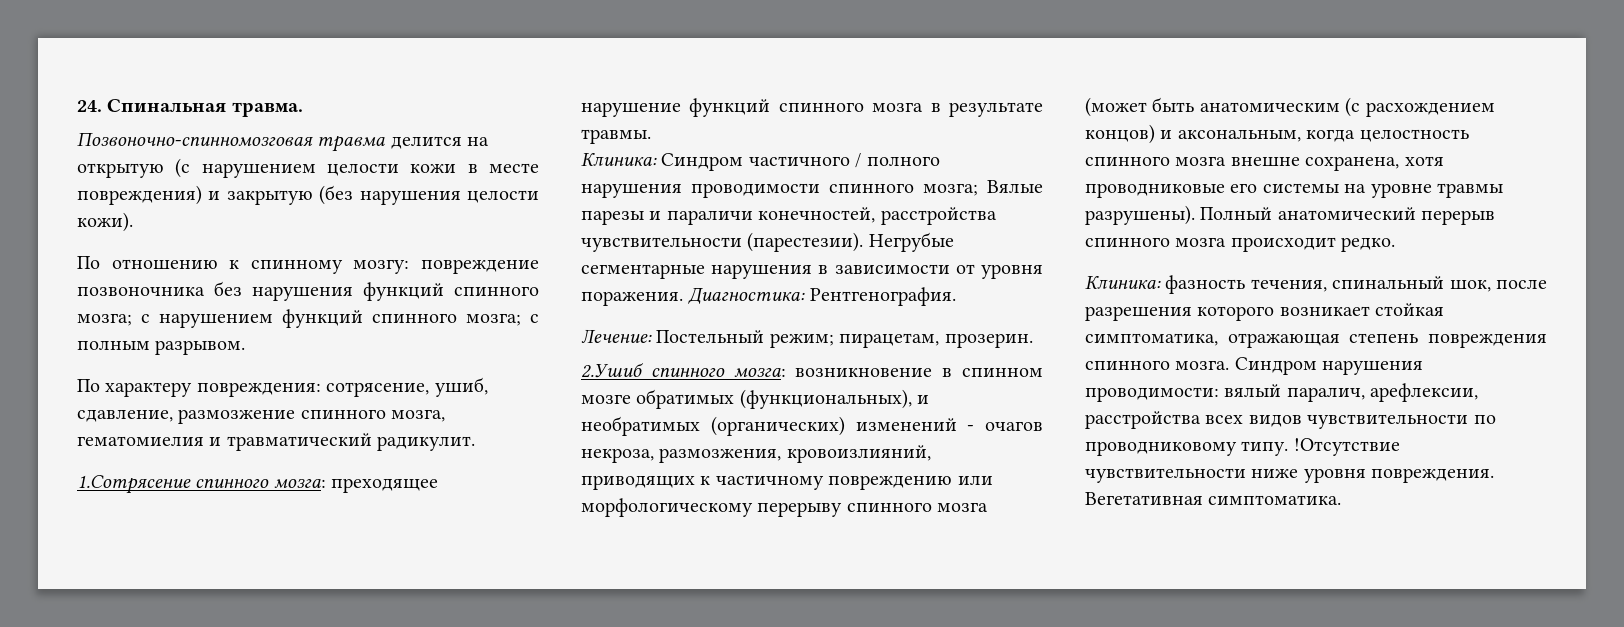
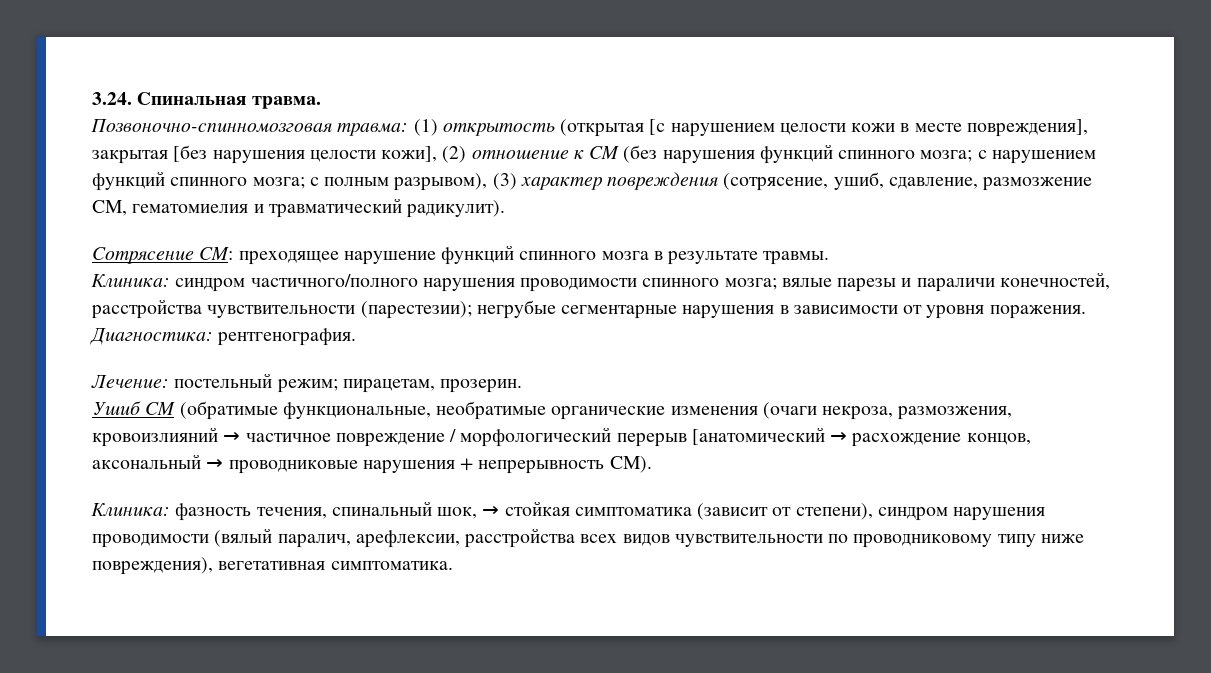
- 24. Спинальная травма.
+ 3.24. Спинальная травма.
- Позвоночно-спинномозговая травма делится на открытую (с нарушением целости кожи в месте повреждения) и закрытую (без нарушения целости кожи).
- По отношению к спинному мозгу: повреждение позвоночника без нарушения функций спинного мозга; с нарушением функций спинного мозга; с полным разрывом.
- По характеру повреждения: сотрясение, ушиб, сдавление, размозжение спинного мозга, гематомиелия и травматический радикулит.
- 1.Сотрясение спинного мозга: преходящее нарушение функций спинного мозга в результате травмы.
+ Позвоночно-спинномозговая травма: (1) открытость (открытая [с нарушением целости кожи в месте повреждения], закрытая [без нарушения целости кожи], (2) отношение к СМ (без нарушения функций спинного мозга; с нарушением функций спинного мозга; с полным разрывом), (3) характер повреждения (сотрясение, ушиб, сдавление, размозжение СМ, гематомиелия и травматический радикулит).
+ Сотрясение СМ: преходящее нарушение функций спинного мозга в результате травмы.
- Клиника: Синдром частичного / полного нарушения проводимости спинного мозга; Вялые парезы и параличи конечностей, расстройства чувствительности (парестезии). Негрубые сегментарные нарушения в зависимости от уровня поражения.
+ Клиника: синдром частичного/полного нарушения проводимости спинного мозга; вялые парезы и параличи конечностей, расстройства чувствительности (парестезии); негрубые сегментарные нарушения в зависимости от уровня поражения.
- Диагностика: Рентгенография.
+ Диагностика: рентгенография.
- Лечение: Постельный режим; пирацетам, прозерин.
+ Лечение: постельный режим; пирацетам, прозерин.
- 2.Ушиб спинного мозга: возникновение в спинном мозге обратимых (функциональных), и необратимых (органических) изменений - очагов некроза, размозжения, кровоизлияний, приводящих к частичному повреждению или морфологическому перерыву спинного мозга (может быть анатомическим (с расхождением концов) и аксональным, когда целостность спинного мозга внешне сохранена, хотя проводниковые его системы на уровне травмы разрушены). Полный анатомический перерыв спинного мозга происходит редко.
+ Ушиб СМ (обратимые функциональные, необратимые органические изменения (очаги некроза, размозжения, кровоизлияний → частичное повреждение / морфологический перерыв [анатомический → расхождение концов, аксональный → проводниковые нарушения + непрерывность СМ).
- Клиника: фазность течения, спинальный шок, после разрешения которого возникает стойкая симптоматика, отражающая степень повреждения спинного мозга. Синдром нарушения проводимости: вялый паралич, арефлексии, расстройства всех видов чувствительности по проводниковому типу. !Отсутствие чувствительности ниже уровня повреждения. Вегетативная симптоматика.
+ Клиника: фазность течения, спинальный шок, → стойкая симптоматика (зависит от степени), синдром нарушения проводимости (вялый паралич, арефлексии, расстройства всех видов чувствительности по проводниковому типу ниже повреждения), вегетативная симптоматика.

